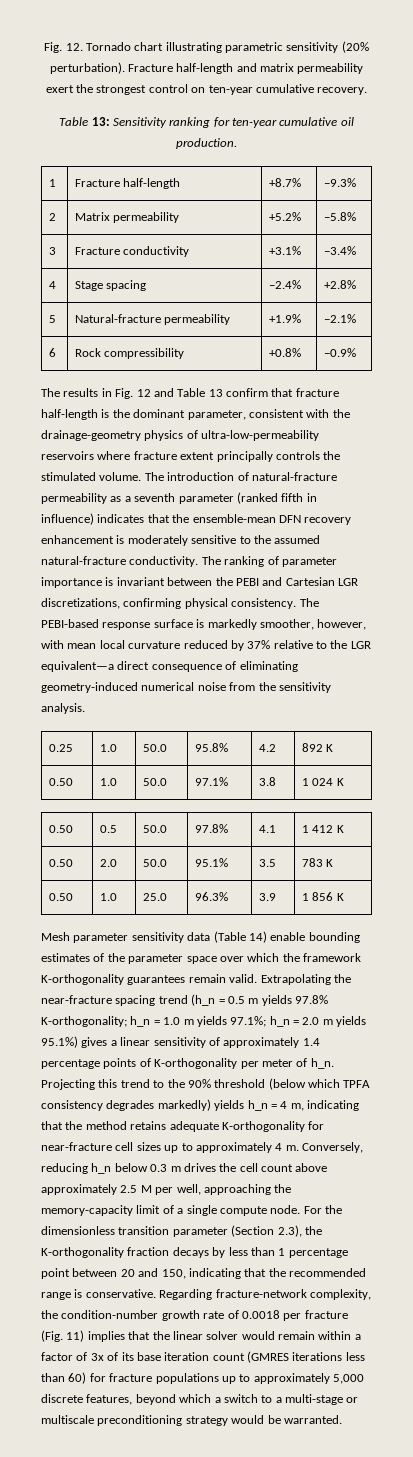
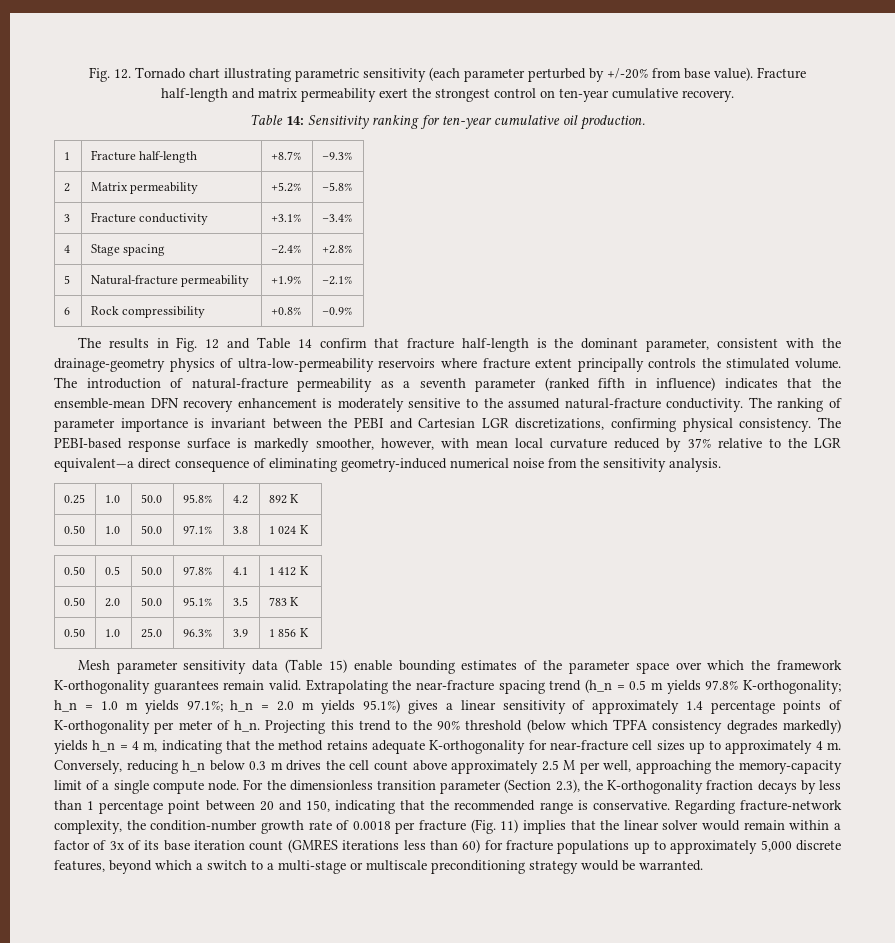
- Fig. 12. Tornado chart illustrating parametric sensitivity (20% perturbation).
+ Fig. 12. Tornado chart illustrating parametric sensitivity (each parameter perturbed by +/-20% from base value).
- Table 13: Sensitivity ranking for ten-year cumulative oil production.
+ Table 14: Sensitivity ranking for ten-year cumulative oil production.
- The results in Fig. 12 and Table 13 confirm that fracture half-length is the dominant parameter, consistent with the drainage-geometry physics of ultra-low-permeability reservoirs where fracture extent principally controls the stimulated volume.
+ The results in Fig. 12 and Table 14 confirm that fracture half-length is the dominant parameter, consistent with the drainage-geometry physics of ultra-low-permeability reservoirs where fracture extent principally controls the stimulated volume.
- Mesh parameter sensitivity data (Table 14) enable bounding estimates of the parameter space over which the framework K-orthogonality guarantees remain valid.
+ Mesh parameter sensitivity data (Table 15) enable bounding estimates of the parameter space over which the framework K-orthogonality guarantees remain valid.

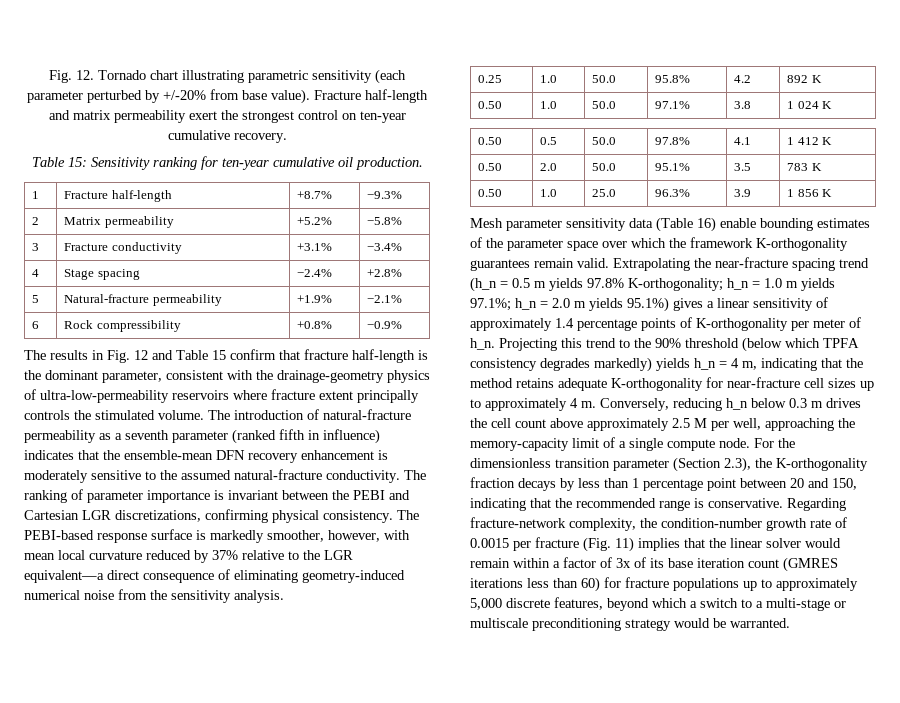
- Table 14: Sensitivity ranking for ten-year cumulative oil production.
+ Table 15: Sensitivity ranking for ten-year cumulative oil production.
- The results in Fig. 12 and Table 14 confirm that fracture half-length is the dominant parameter, consistent with the drainage-geometry physics of ultra-low-permeability reservoirs where fracture extent principally controls the stimulated volume.
+ The results in Fig. 12 and Table 15 confirm that fracture half-length is the dominant parameter, consistent with the drainage-geometry physics of ultra-low-permeability reservoirs where fracture extent principally controls the stimulated volume.
- Mesh parameter sensitivity data (Table 15) enable bounding estimates of the parameter space over which the framework K-orthogonality guarantees remain valid.
+ Mesh parameter sensitivity data (Table 16) enable bounding estimates of the parameter space over which the framework K-orthogonality guarantees remain valid.
- Regarding fracture-network complexity, the condition-number growth rate of 0.0018 per fracture (Fig. 11) implies that the linear solver would remain within a factor of 3x of its base iteration count (GMRES iterations less than 60) for fracture populations up to approximately 5,000 discrete features, beyond which a switch to a multi-stage or multiscale preconditioning strategy would be warranted.
+ Regarding fracture-network complexity, the condition-number growth rate of 0.0015 per fracture (Fig. 11) implies that the linear solver would remain within a factor of 3x of its base iteration count (GMRES iterations less than 60) for fracture populations up to approximately 5,000 discrete features, beyond which a switch to a multi-stage or multiscale preconditioning strategy would be warranted.

